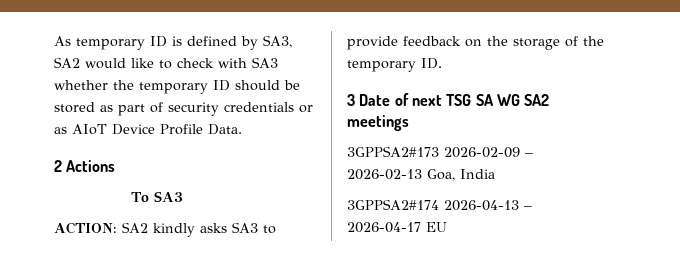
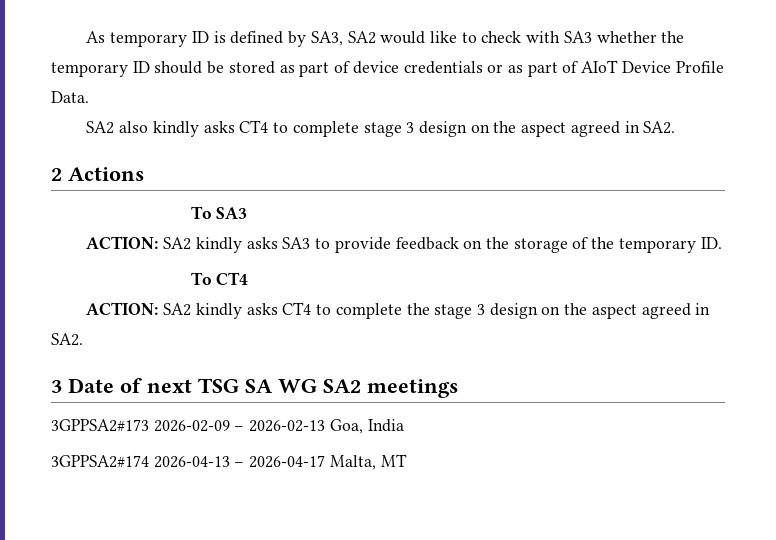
- As temporary ID is defined by SA3, SA2 would like to check with SA3 whether the temporary ID should be stored as part of security credentials or as AIoT Device Profile Data.
+ As temporary ID is defined by SA3, SA2 would like to check with SA3 whether the temporary ID should be stored as part of device credentials or as part of AIoT Device Profile Data.
+ SA2 also kindly asks CT4 to complete stage 3 design on the aspect agreed in SA2.
+ To CT4
+ ACTION: SA2 kindly asks CT4 to complete the stage 3 design on the aspect agreed in SA2.
- 3GPPSA2#174 2026-04-13 – 2026-04-17 EU
+ 3GPPSA2#174 2026-04-13 – 2026-04-17 Malta, MT

